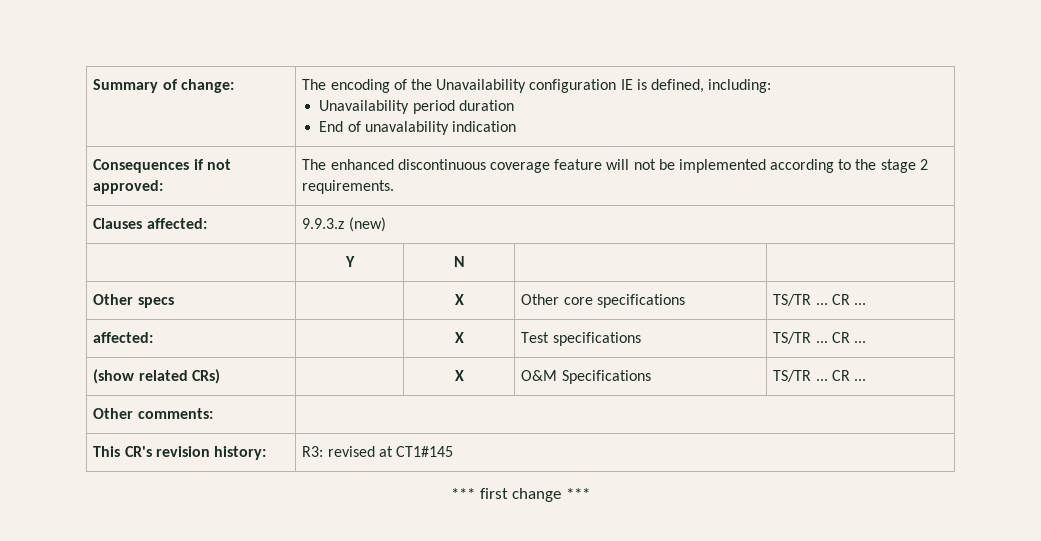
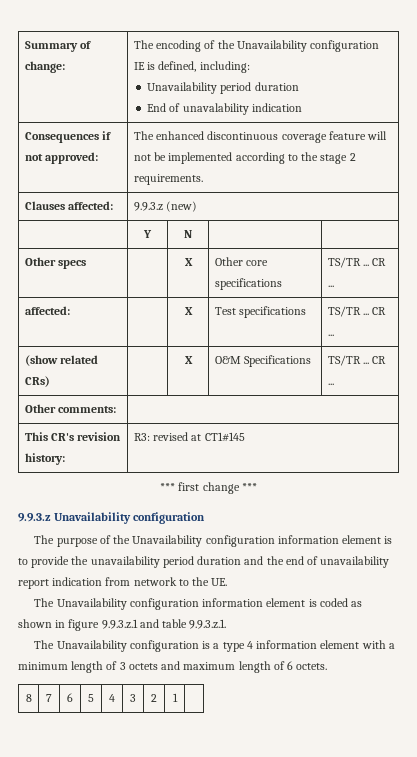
+ 9.9.3.z Unavailability configuration
+ The purpose of the Unavailability configuration information element is to provide the unavailability period duration and the end of unavailability report indication from network to the UE.
+ The Unavailability configuration information element is coded as shown in figure 9.9.3.z.1 and table 9.9.3.z.1.
+ The Unavailability configuration is a type 4 information element with a minimum length of 3 octets and maximum length of 6 octets.
+ 8 | 7 | 6 | 5 | 4 | 3 | 2 | 1 |

